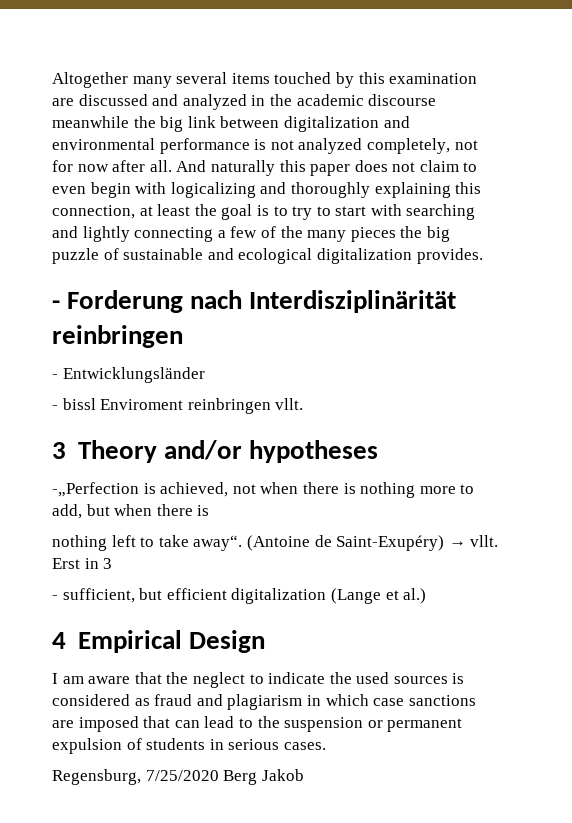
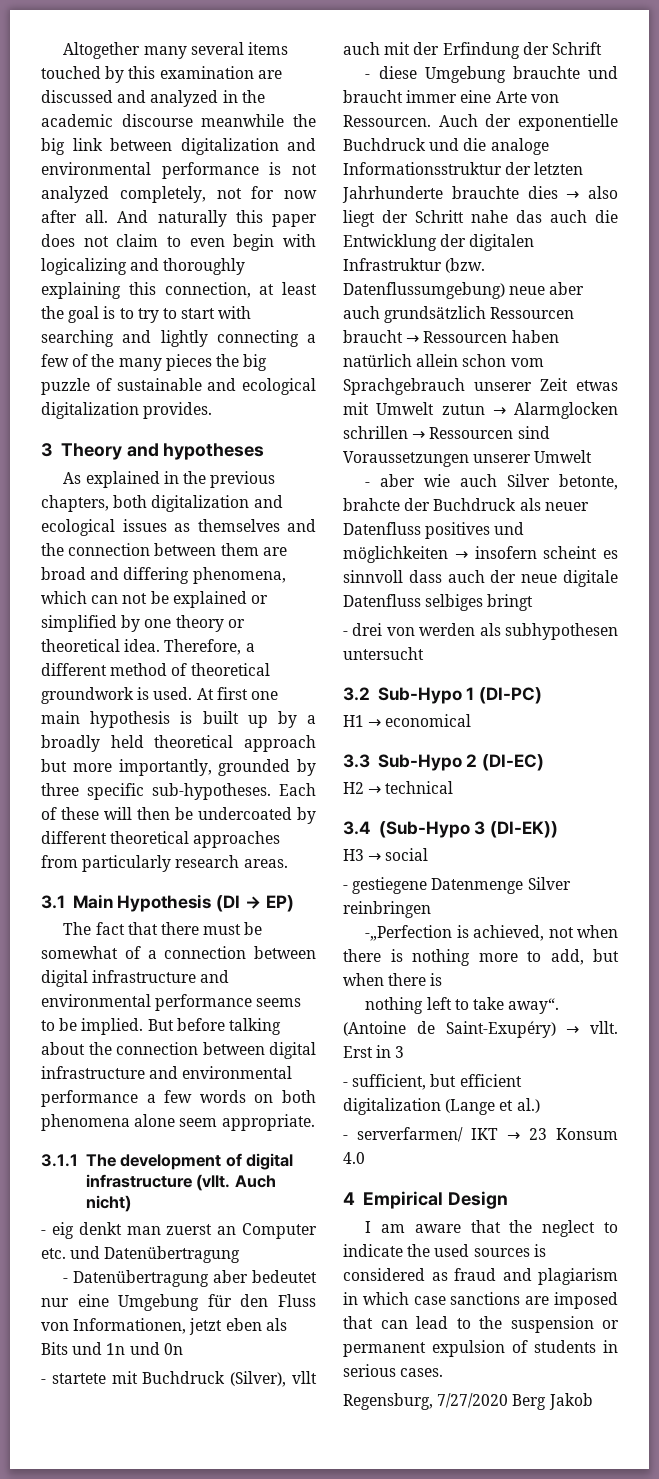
- - Forderung nach Interdisziplinärität reinbringen
- - Entwicklungsländer
- - bissl Enviroment reinbringen vllt.
- 3 Theory and/or hypotheses
+ 3 Theory and hypotheses
+ As explained in the previous chapters, both digitalization and ecological issues as themselves and the connection between them are broad and differing phenomena, which can not be explained or simplified by one theory or theoretical idea. Therefore, a different method of theoretical groundwork is used. At first one main hypothesis is built up by a broadly held theoretical approach but more importantly, grounded by three specific sub-hypotheses. Each of these will then be undercoated by different theoretical approaches from particularly research areas.
+ 3.1 Main Hypothesis (DI → EP)
+ The fact that there must be somewhat of a connection between digital infrastructure and environmental performance seems to be implied. But before talking about the connection between digital infrastructure and environmental performance a few words on both phenomena alone seem appropriate.
+ 3.1.1 The development of digital infrastructure (vllt. Auch nicht)
+ - eig denkt man zuerst an Computer etc. und Datenübertragung
+ - Datenübertragung aber bedeutet nur eine Umgebung für den Fluss von Informationen, jetzt eben als Bits und 1n und 0n
+ - startete mit Buchdruck (Silver), vllt auch mit der Erfindung der Schrift
+ - diese Umgebung brauchte und braucht immer eine Arte von Ressourcen. Auch der exponentielle Buchdruck und die analoge Informationsstruktur der letzten Jahrhunderte brauchte dies → also liegt der Schritt nahe das auch die Entwicklung der digitalen Infrastruktur (bzw. Datenflussumgebung) neue aber auch grundsätzlich Ressourcen braucht → Ressourcen haben natürlich allein schon vom Sprachgebrauch unserer Zeit etwas mit Umwelt zutun → Alarmglocken schrillen → Ressourcen sind Voraussetzungen unserer Umwelt
+ - aber wie auch Silver betonte, brahcte der Buchdruck als neuer Datenfluss positives und möglichkeiten → insofern scheint es sinnvoll dass auch der neue digitale Datenfluss selbiges bringt
+ - drei von werden als subhypothesen untersucht
+ 3.2 Sub-Hypo 1 (DI-PC)
+ H1 → economical
+ 3.3 Sub-Hypo 2 (DI-EC)
+ H2 → technical
+ 3.4 (Sub-Hypo 3 (DI-EK))
+ H3 → social
+ - gestiegene Datenmenge Silver reinbringen
+ - serverfarmen/ IKT → 23 Konsum 4.0
- Regensburg, 7/25/2020 Berg Jakob
+ Regensburg, 7/27/2020 Berg Jakob

